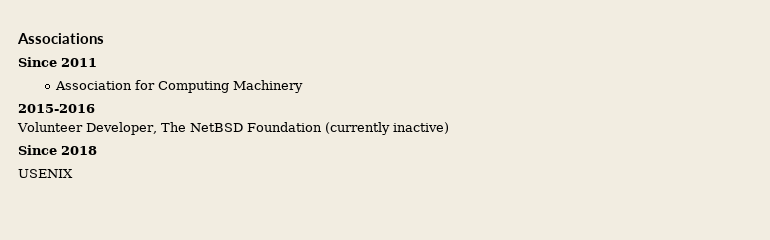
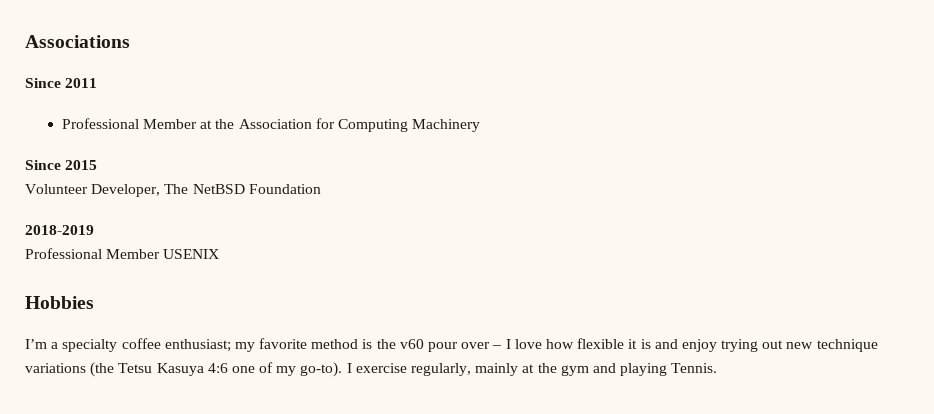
- Association for Computing Machinery
+ Professional Member at the Association for Computing Machinery
- 2015-2016
+ Since 2015
- Volunteer Developer, The NetBSD Foundation (currently inactive)
- Since 2018
- USENIX
+ Volunteer Developer, The NetBSD Foundation
+ 2018-2019
+ Professional Member USENIX
+ Hobbies
+ I’m a specialty coffee enthusiast; my favorite method is the v60 pour over – I love how flexible it is and enjoy trying out new technique variations (the Tetsu Kasuya 4:6 one of my go-to). I exercise regularly, mainly at the gym and playing Tennis.

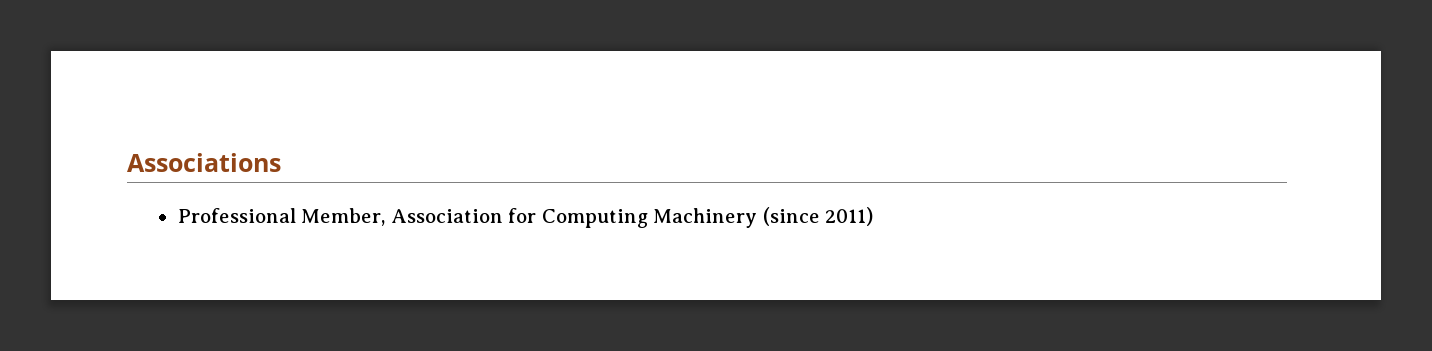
- Since 2011
- Professional Member at the Association for Computing Machinery
- Since 2015
- Volunteer Developer, The NetBSD Foundation
- 2018-2019
- Professional Member USENIX
- Hobbies
- I’m a specialty coffee enthusiast; my favorite method is the v60 pour over – I love how flexible it is and enjoy trying out new technique variations (the Tetsu Kasuya 4:6 one of my go-to). I exercise regularly, mainly at the gym and playing Tennis.
+ Professional Member, Association for Computing Machinery (since 2011)

